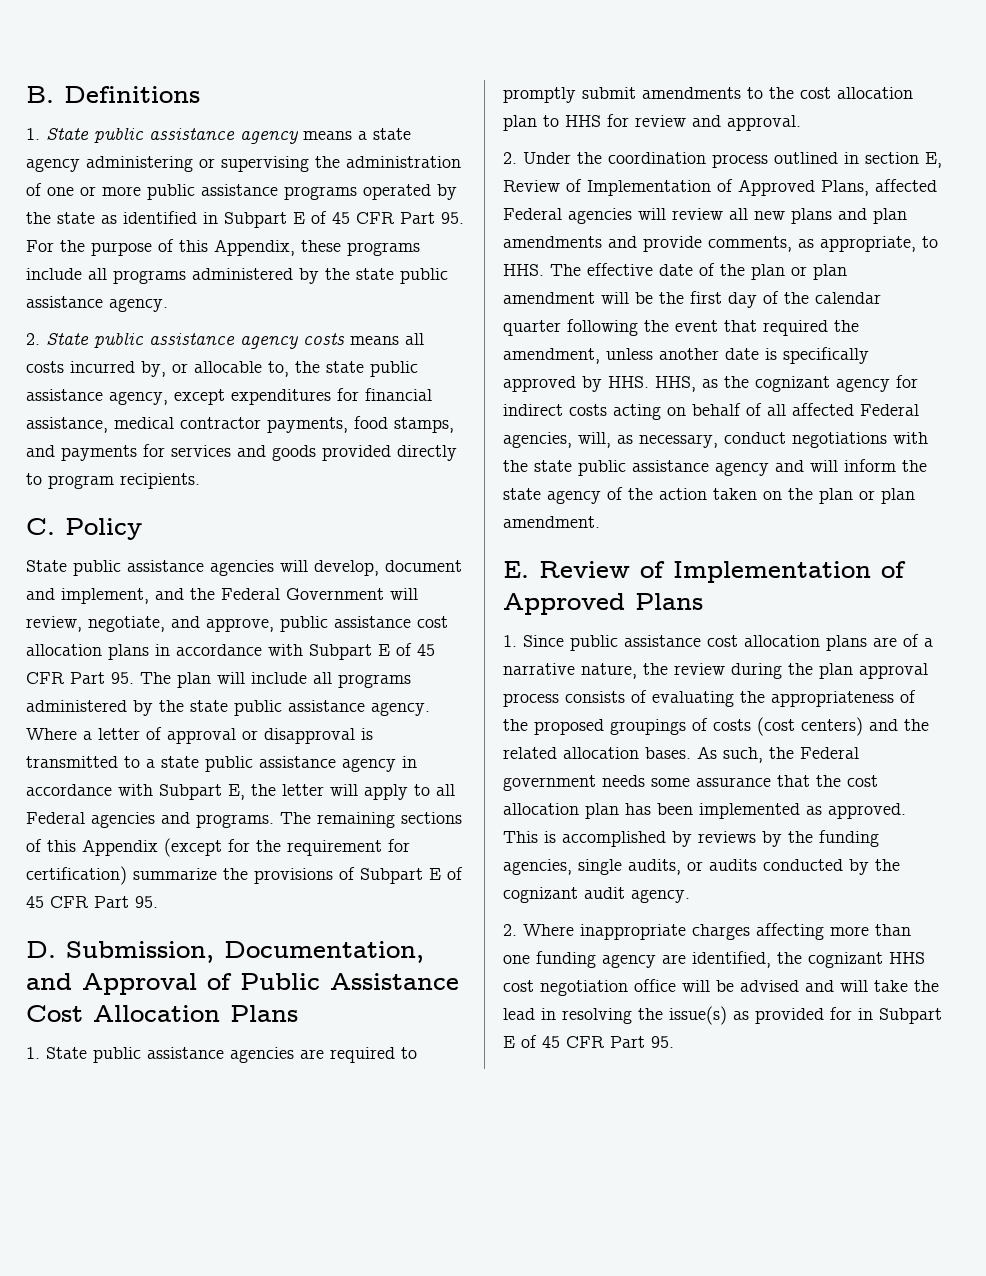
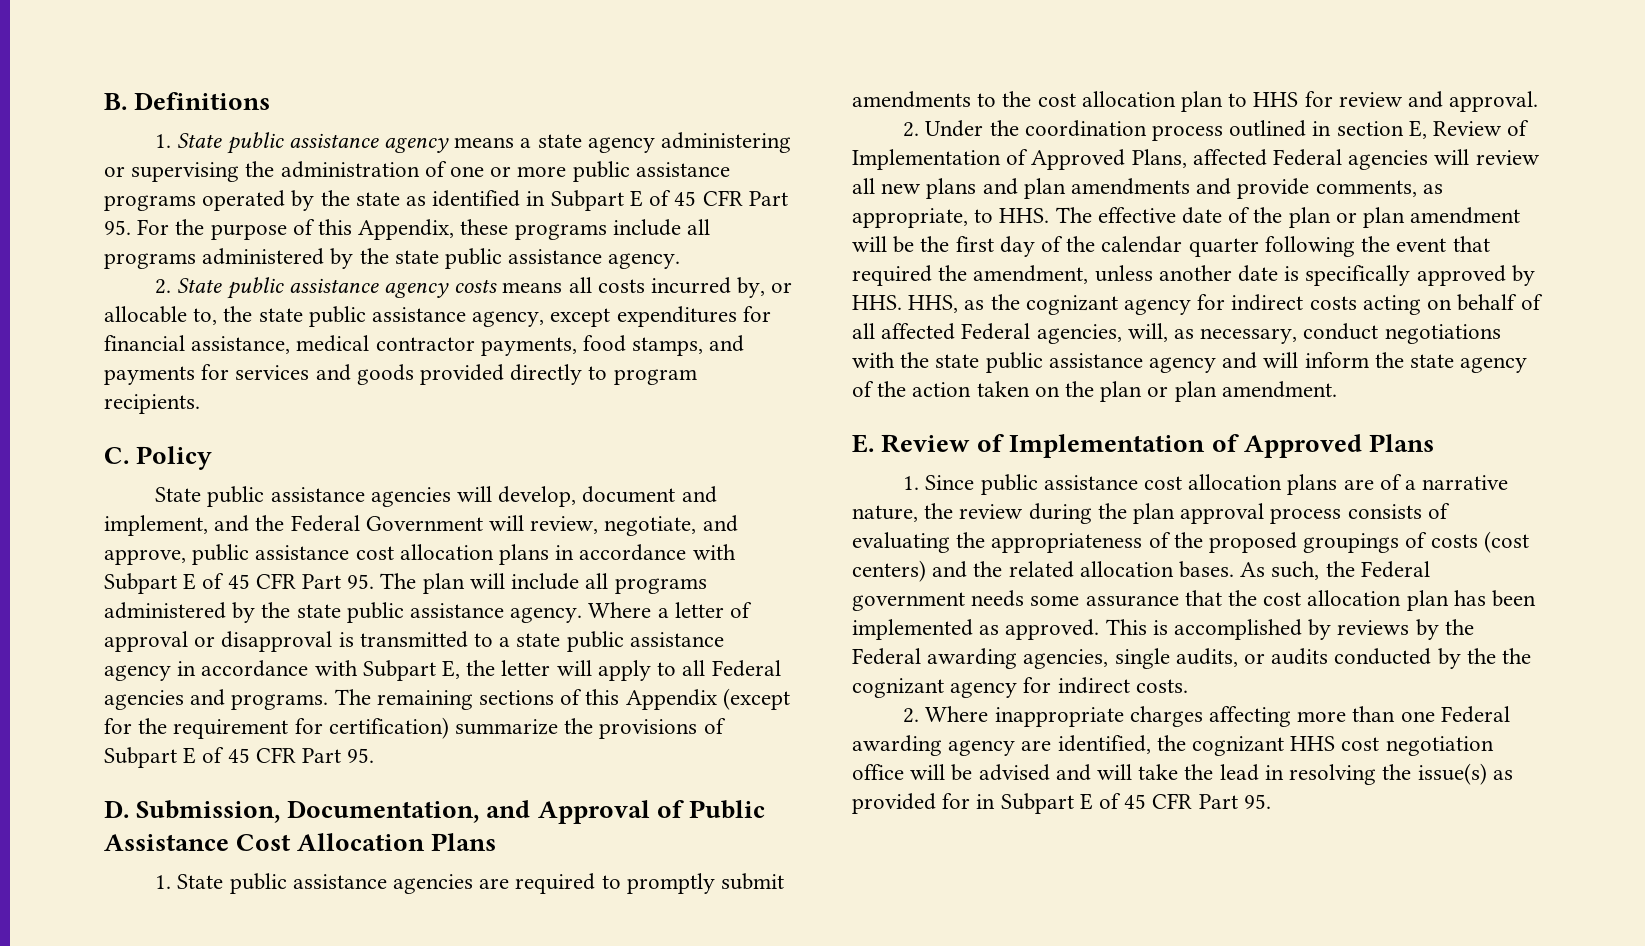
- This is accomplished by reviews by the funding agencies, single audits, or audits conducted by the cognizant audit agency.
+ This is accomplished by reviews by the Federal awarding agencies, single audits, or audits conducted by the the cognizant agency for indirect costs.
- 2. Where inappropriate charges affecting more than one funding agency are identified, the cognizant HHS cost negotiation office will be advised and will take the lead in resolving the issue(s) as provided for in Subpart E of 45 CFR Part 95.
+ 2. Where inappropriate charges affecting more than one Federal awarding agency are identified, the cognizant HHS cost negotiation office will be advised and will take the lead in resolving the issue(s) as provided for in Subpart E of 45 CFR Part 95.

